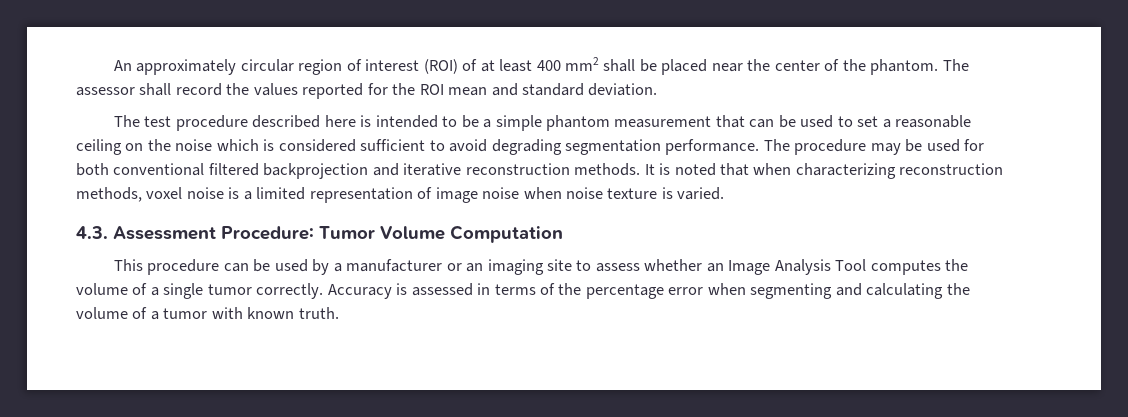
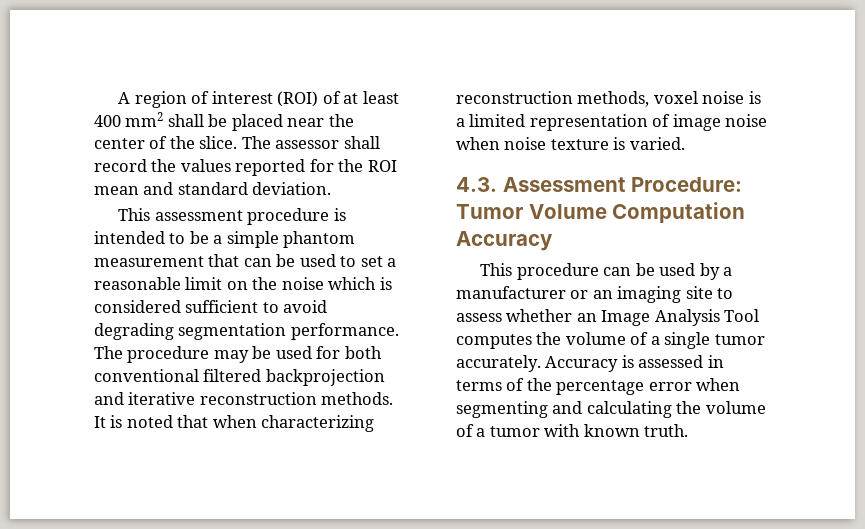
- An approximately circular region of interest (ROI) of at least 400 mm2 shall be placed near the center of the phantom.
+ A region of interest (ROI) of at least 400 mm2 shall be placed near the center of the slice.
- The test procedure described here is intended to be a simple phantom measurement that can be used to set a reasonable ceiling on the noise which is considered sufficient to avoid degrading segmentation performance.
+ This assessment procedure is intended to be a simple phantom measurement that can be used to set a reasonable limit on the noise which is considered sufficient to avoid degrading segmentation performance.
- 4.3. Assessment Procedure: Tumor Volume Computation
+ 4.3. Assessment Procedure: Tumor Volume Computation Accuracy
- This procedure can be used by a manufacturer or an imaging site to assess whether an Image Analysis Tool computes the volume of a single tumor correctly.
+ This procedure can be used by a manufacturer or an imaging site to assess whether an Image Analysis Tool computes the volume of a single tumor accurately.

